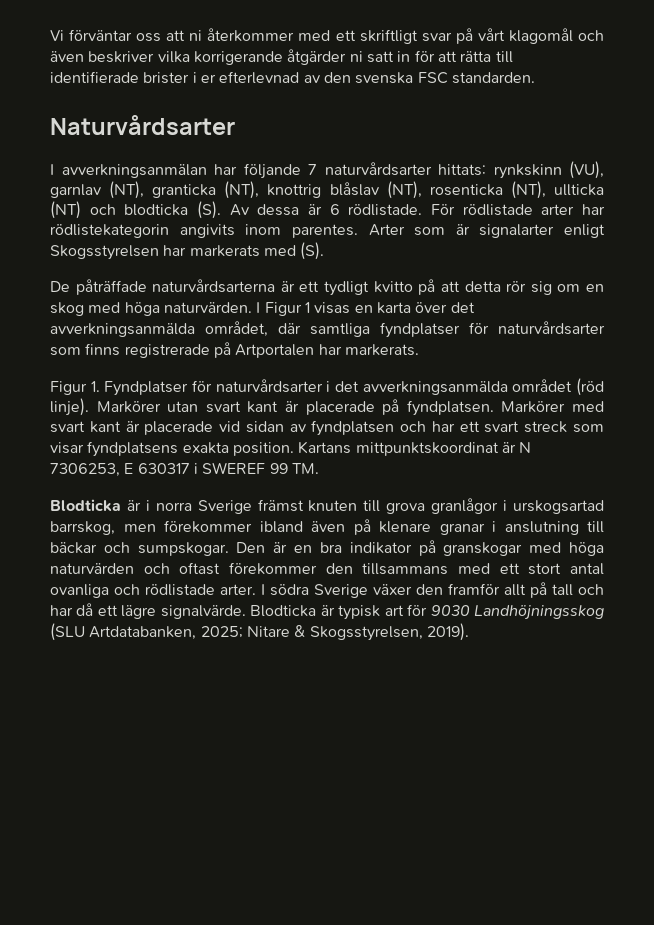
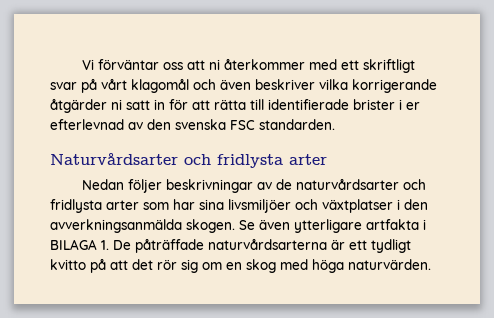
- Naturvårdsarter
- I avverkningsanmälan har följande 7 naturvårdsarter hittats: rynkskinn (VU), garnlav (NT), granticka (NT), knottrig blåslav (NT), rosenticka (NT), ullticka (NT) och blodticka (S). Av dessa är 6 rödlistade. För rödlistade arter har rödlistekategorin angivits inom parentes. Arter som är signalarter enligt Skogsstyrelsen har markerats med (S).
- De påträffade naturvårdsarterna är ett tydligt kvitto på att detta rör sig om en skog med höga naturvärden. I Figur 1 visas en karta över det avverkningsanmälda området, där samtliga fyndplatser för naturvårdsarter som finns registrerade på Artportalen har markerats.
- Figur 1. Fyndplatser för naturvårdsarter i det avverkningsanmälda området (röd linje). Markörer utan svart kant är placerade på fyndplatsen. Markörer med svart kant är placerade vid sidan av fyndplatsen och har ett svart streck som visar fyndplatsens exakta position. Kartans mittpunktskoordinat är N 7306253, E 630317 i SWEREF 99 TM.
- Blodticka är i norra Sverige främst knuten till grova granlågor i urskogsartad barrskog, men förekommer ibland även på klenare granar i anslutning till bäckar och sumpskogar. Den är en bra indikator på granskogar med höga naturvärden och oftast förekommer den tillsammans med ett stort antal ovanliga och rödlistade arter. I södra Sverige växer den framför allt på tall och har då ett lägre signalvärde. Blodticka är typisk art för 9030 Landhöjningsskog (SLU Artdatabanken, 2025; Nitare & Skogsstyrelsen, 2019).
+ Naturvårdsarter och fridlysta arter
+ Nedan följer beskrivningar av de naturvårdsarter och fridlysta arter som har sina livsmiljöer och växtplatser i den avverkningsanmälda skogen. Se även ytterligare artfakta i BILAGA 1. De påträffade naturvårdsarterna är ett tydligt kvitto på att det rör sig om en skog med höga naturvärden.

